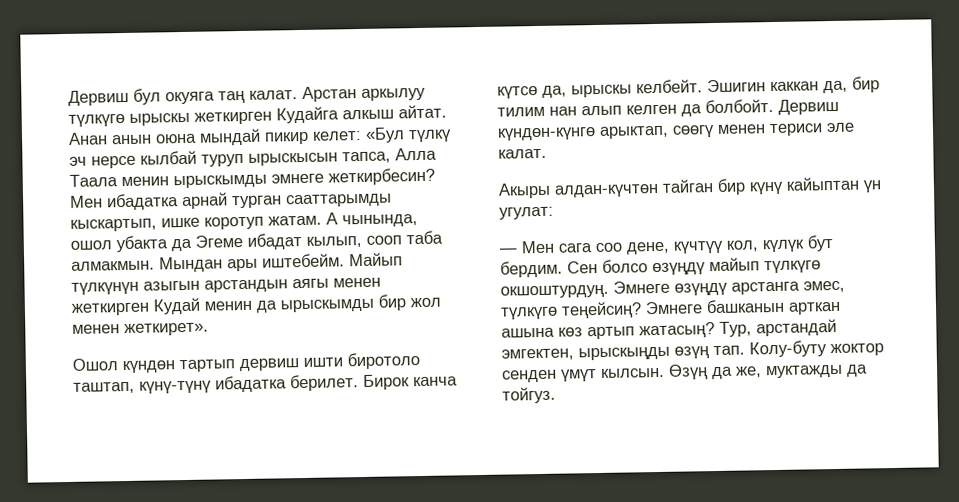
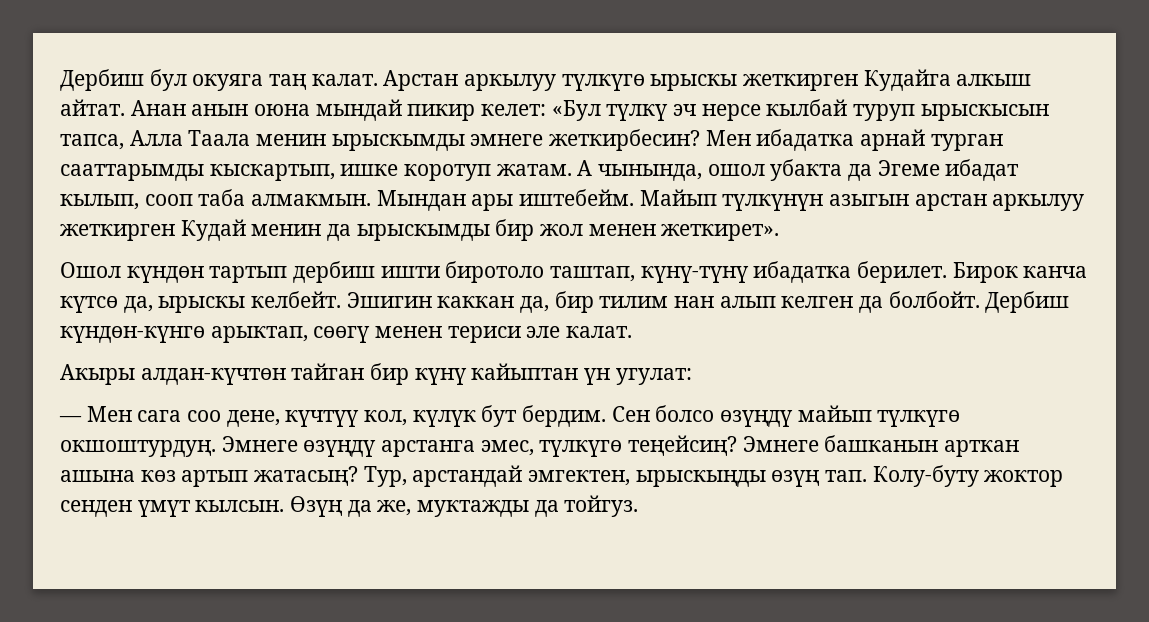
- Дервиш бул окуяга таң калат.
+ Дербиш бул окуяга таң калат.
- Майып түлкүнүн азыгын арстандын аягы менен жеткирген Кудай менин да ырыскымды бир жол менен жеткирет».
+ Майып түлкүнүн азыгын арстан аркылуу жеткирген Кудай менин да ырыскымды бир жол менен жеткирет».
- Ошол күндөн тартып дервиш ишти биротоло таштап, күнү-түнү ибадатка берилет.
+ Ошол күндөн тартып дербиш ишти биротоло таштап, күнү-түнү ибадатка берилет.
- Дервиш күндөн-күнгө арыктап, сөөгү менен териси эле калат.
+ Дербиш күндөн-күнгө арыктап, сөөгү менен териси эле калат.

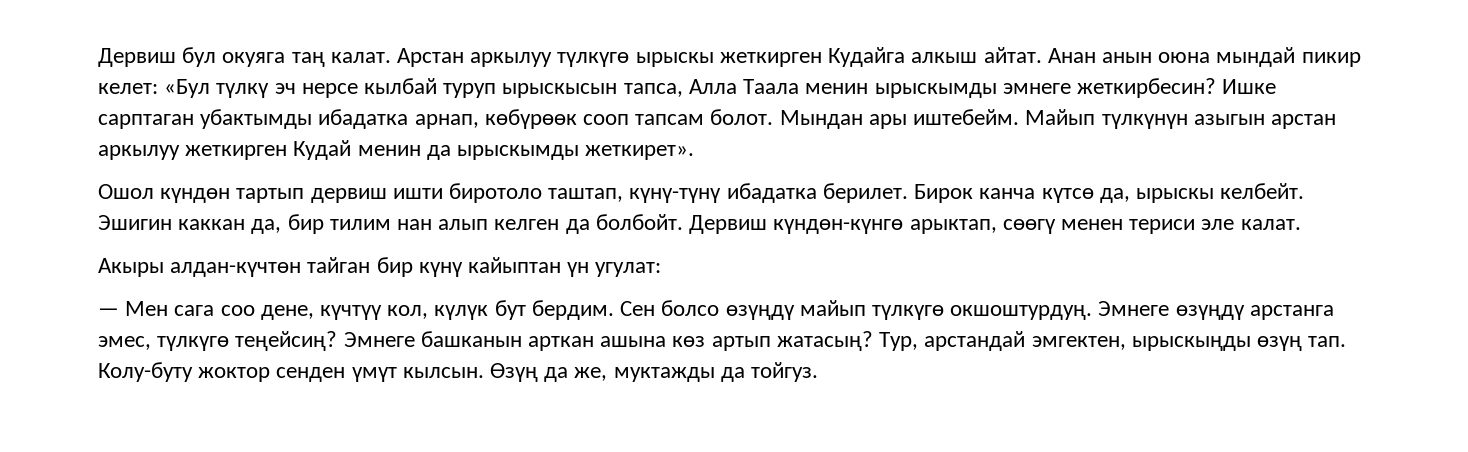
- Дербиш бул окуяга таң калат.
+ Дервиш бул окуяга таң калат.
- Мен ибадатка арнай турган сааттарымды кыскартып, ишке коротуп жатам. А чынында, ошол убакта да Эгеме ибадат кылып, сооп таба алмакмын.
+ Ишке сарптаган убактымды ибадатка арнап, көбүрөөк сооп тапсам болот.
- Майып түлкүнүн азыгын арстан аркылуу жеткирген Кудай менин да ырыскымды бир жол менен жеткирет».
+ Майып түлкүнүн азыгын арстан аркылуу жеткирген Кудай менин да ырыскымды жеткирет».
- Ошол күндөн тартып дербиш ишти биротоло таштап, күнү-түнү ибадатка берилет.
+ Ошол күндөн тартып дервиш ишти биротоло таштап, күнү-түнү ибадатка берилет.
- Дербиш күндөн-күнгө арыктап, сөөгү менен териси эле калат.
+ Дервиш күндөн-күнгө арыктап, сөөгү менен териси эле калат.

